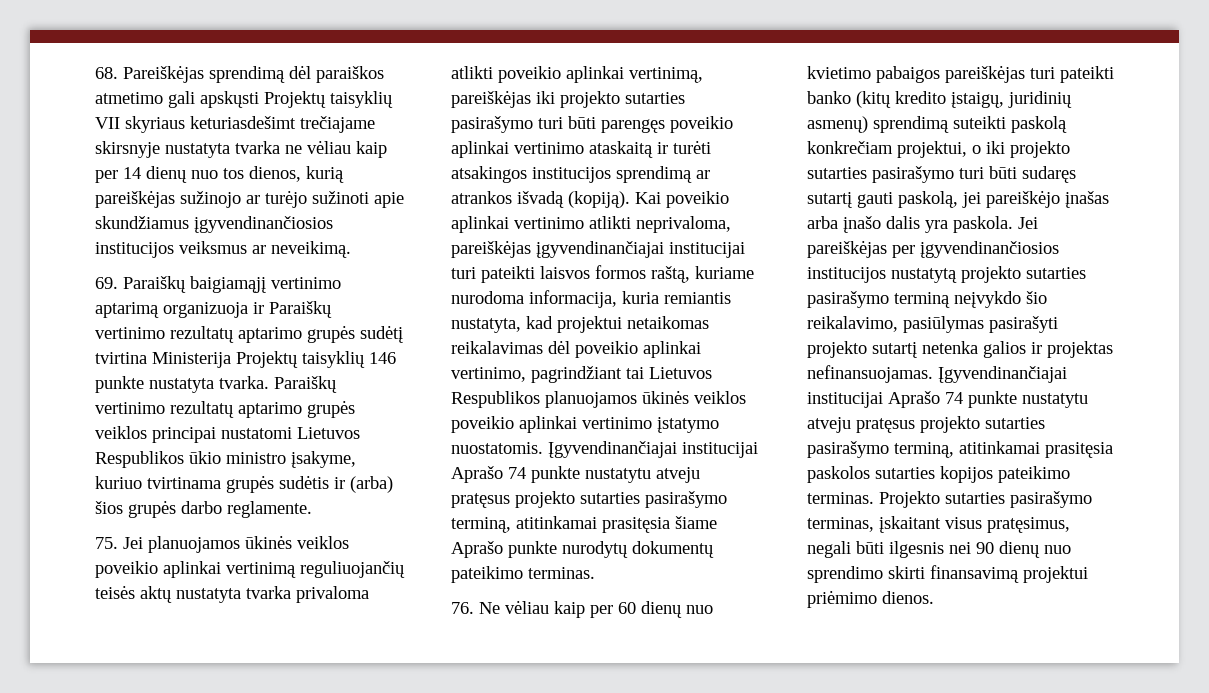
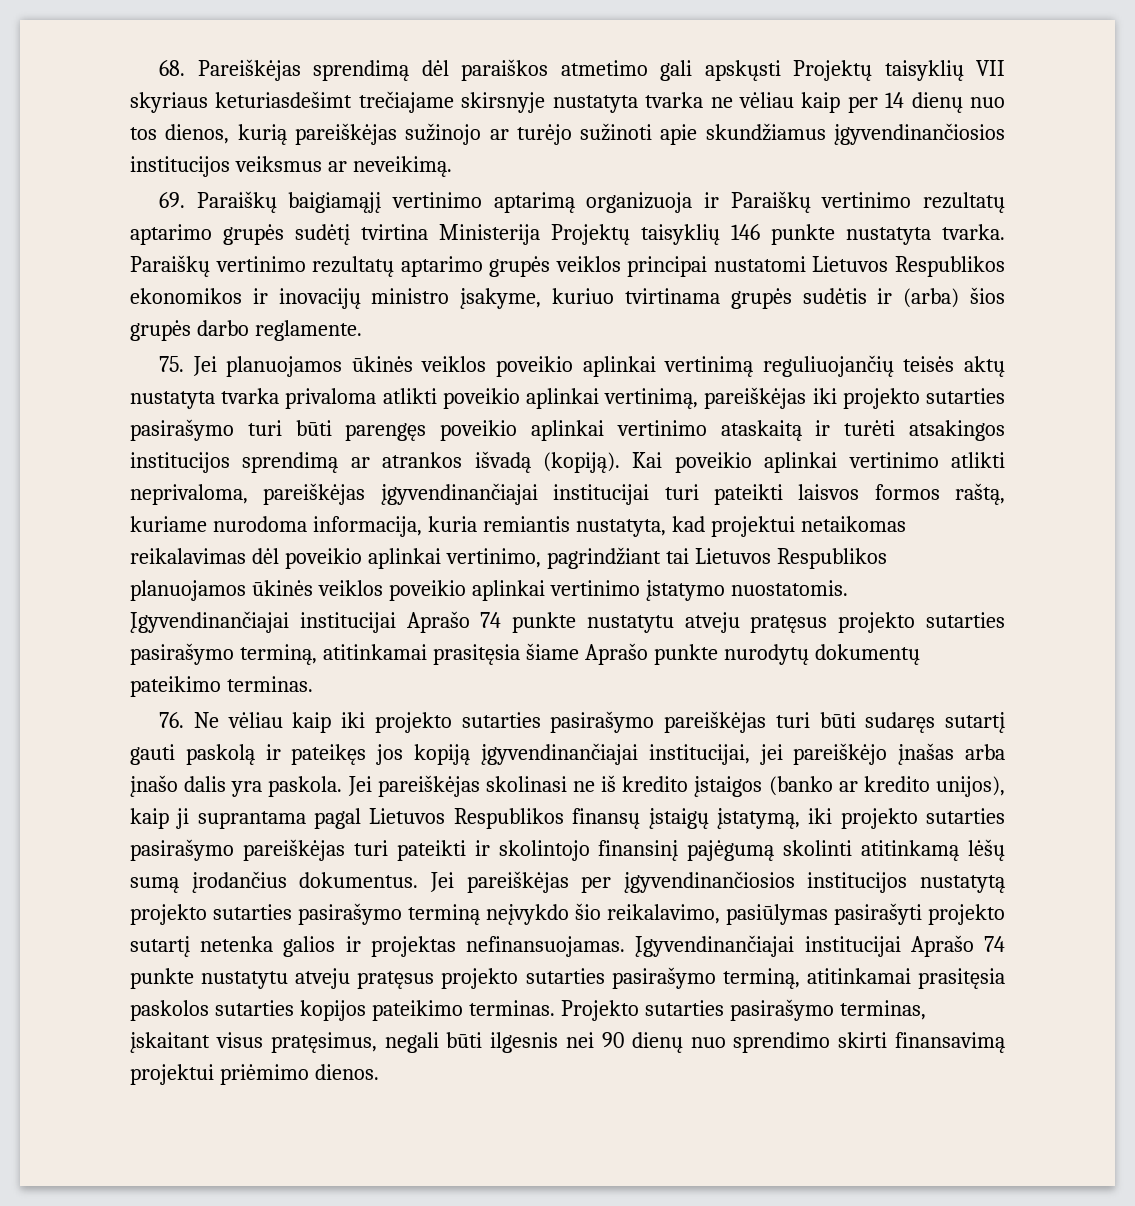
- Paraiškų vertinimo rezultatų aptarimo grupės veiklos principai nustatomi Lietuvos Respublikos ūkio ministro įsakyme, kuriuo tvirtinama grupės sudėtis ir (arba) šios grupės darbo reglamente.
+ Paraiškų vertinimo rezultatų aptarimo grupės veiklos principai nustatomi Lietuvos Respublikos ekonomikos ir inovacijų ministro įsakyme, kuriuo tvirtinama grupės sudėtis ir (arba) šios grupės darbo reglamente.
- 76. Ne vėliau kaip per 60 dienų nuo kvietimo pabaigos pareiškėjas turi pateikti banko (kitų kredito įstaigų, juridinių asmenų) sprendimą suteikti paskolą konkrečiam projektui, o iki projekto sutarties pasirašymo turi būti sudaręs sutartį gauti paskolą, jei pareiškėjo įnašas arba įnašo dalis yra paskola.
+ 76. Ne vėliau kaip iki projekto sutarties pasirašymo pareiškėjas turi būti sudaręs sutartį gauti paskolą ir pateikęs jos kopiją įgyvendinančiajai institucijai, jei pareiškėjo įnašas arba įnašo dalis yra paskola.
- Jei pareiškėjas per įgyvendinančiosios institucijos nustatytą projekto sutarties pasirašymo terminą neįvykdo šio reikalavimo, pasiūlymas pasirašyti projekto sutartį netenka galios ir projektas nefinansuojamas.
+ Jei pareiškėjas skolinasi ne iš kredito įstaigos (banko ar kredito unijos), kaip ji suprantama pagal Lietuvos Respublikos finansų įstaigų įstatymą, iki projekto sutarties pasirašymo pareiškėjas turi pateikti ir skolintojo finansinį pajėgumą skolinti atitinkamą lėšų sumą įrodančius dokumentus. Jei pareiškėjas per įgyvendinančiosios institucijos nustatytą projekto sutarties pasirašymo terminą neįvykdo šio reikalavimo, pasiūlymas pasirašyti projekto sutartį netenka galios ir projektas nefinansuojamas.

